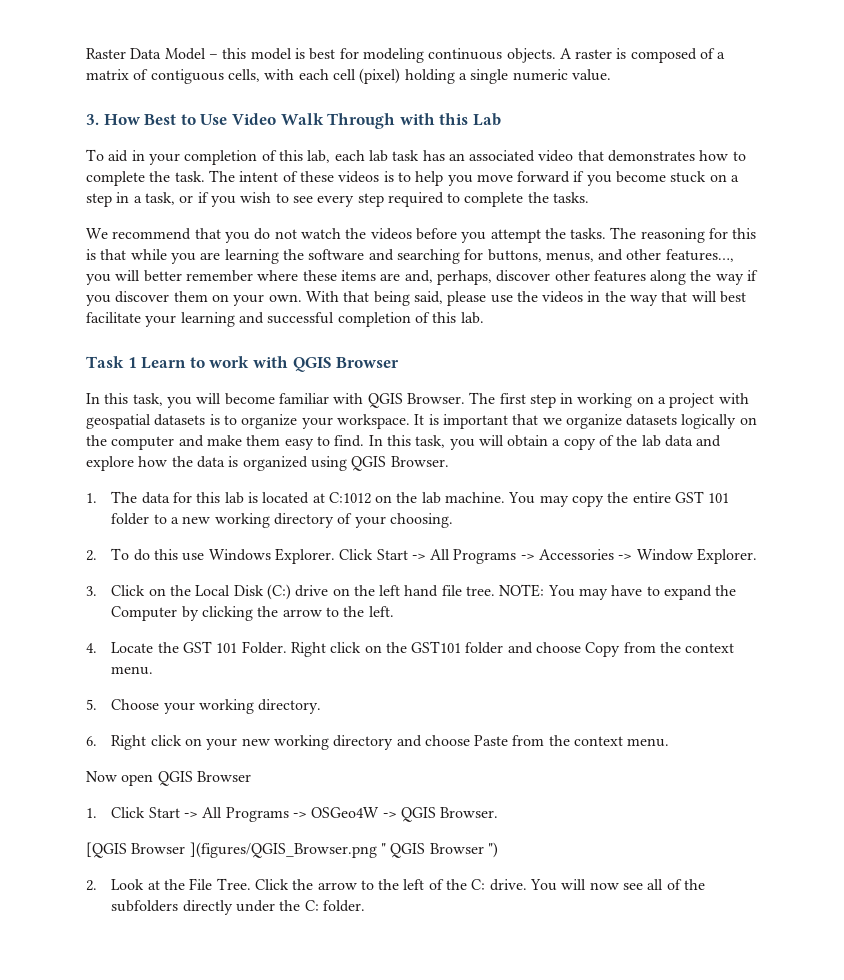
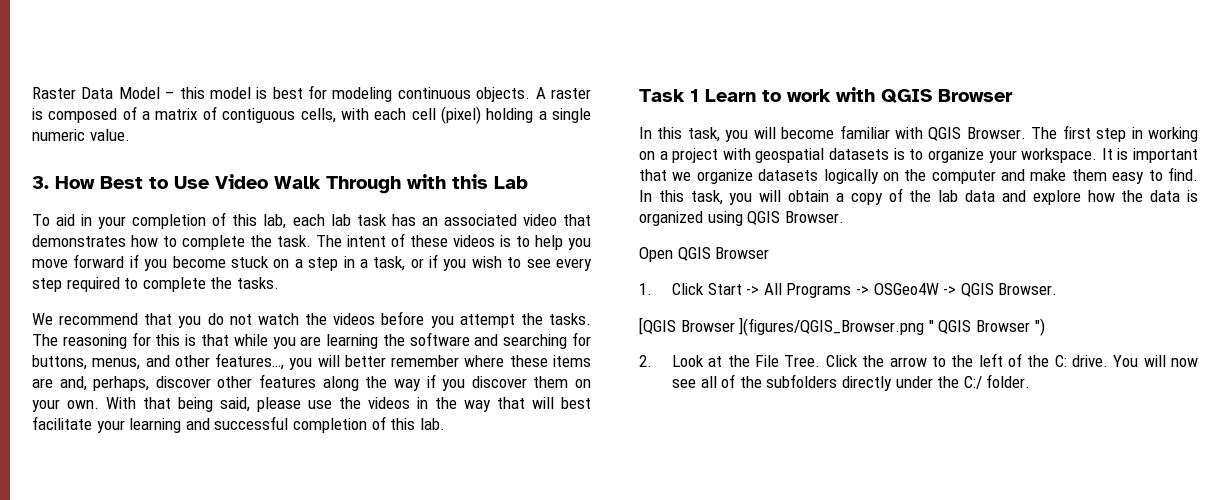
- 1. The data for this lab is located at C:1012 on the lab machine. You may copy the entire GST 101 folder to a new working directory of your choosing.
- 2. To do this use Windows Explorer. Click Start -> All Programs -> Accessories -> Window Explorer.
- 3. Click on the Local Disk (C:) drive on the left hand file tree. NOTE: You may have to expand the Computer by clicking the arrow to the left.
- 4. Locate the GST 101 Folder. Right click on the GST101 folder and choose Copy from the context menu.
- 5. Choose your working directory.
- 6. Right click on your new working directory and choose Paste from the context menu.
- Now open QGIS Browser
+ Open QGIS Browser
- You will now see all of the subfolders directly under the C: folder.
+ You will now see all of the subfolders directly under the C:/ folder.

